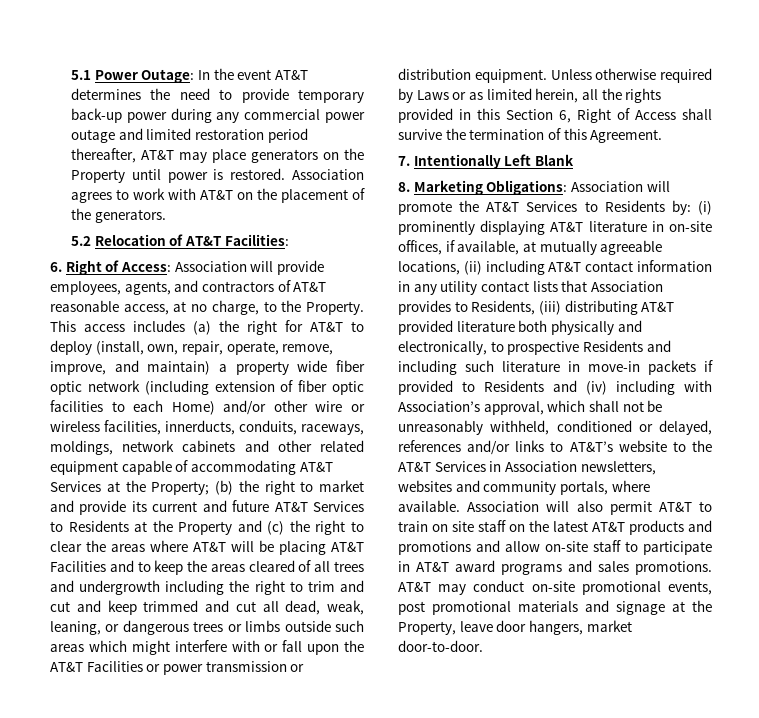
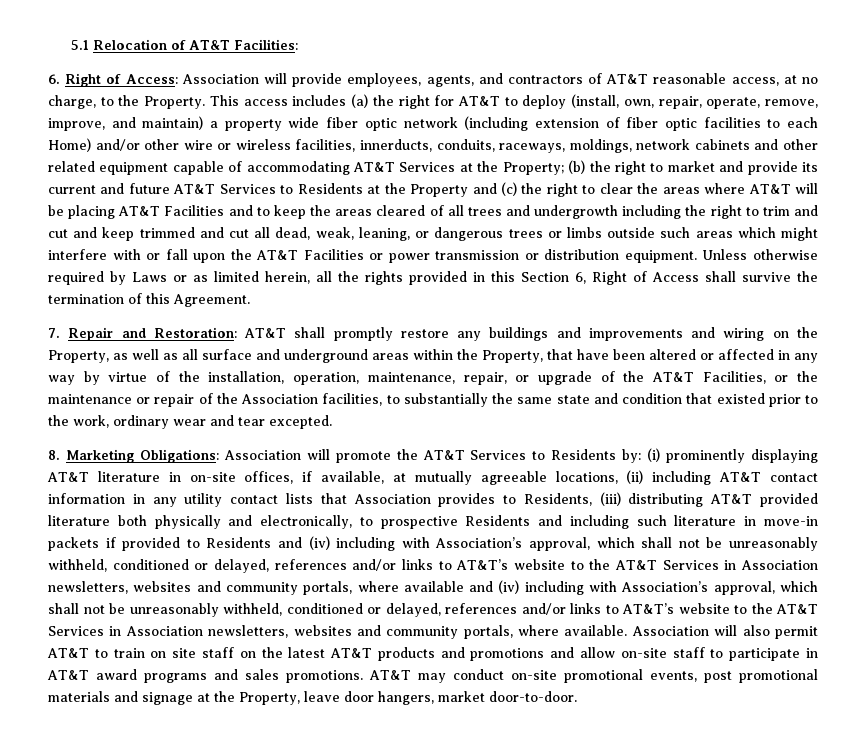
- 5.1 Power Outage: In the event AT&T determines the need to provide temporary back-up power during any commercial power outage and limited restoration period thereafter, AT&T may place generators on the Property until power is restored. Association agrees to work with AT&T on the placement of the generators.
- 5.2 Relocation of AT&T Facilities:
+ 5.1 Relocation of AT&T Facilities:
- 7. Intentionally Left Blank
+ 7. Repair and Restoration: AT&T shall promptly restore any buildings and improvements and wiring on the Property, as well as all surface and underground areas within the Property, that have been altered or affected in any way by virtue of the installation, operation, maintenance, repair, or upgrade of the AT&T Facilities, or the maintenance or repair of the Association facilities, to substantially the same state and condition that existed prior to the work, ordinary wear and tear excepted.
- (i) prominently displaying AT&T literature in on-site offices, if available, at mutually agreeable locations, (ii) including AT&T contact information in any utility contact lists that Association provides to Residents, (iii) distributing AT&T provided literature both physically and electronically, to prospective Residents and including such literature in move-in packets if provided to Residents and (iv) including with Association’s approval, which shall not be unreasonably withheld, conditioned or delayed, references and/or links to AT&T’s website to the AT&T Services in Association newsletters, websites and community portals, where available.
+ (i) prominently displaying AT&T literature in on-site offices, if available, at mutually agreeable locations, (ii) including AT&T contact information in any utility contact lists that Association provides to Residents, (iii) distributing AT&T provided literature both physically and electronically, to prospective Residents and including such literature in move-in packets if provided to Residents and (iv) including with Association’s approval, which shall not be unreasonably withheld, conditioned or delayed, references and/or links to AT&T’s website to the AT&T Services in Association newsletters, websites and community portals, where available and (iv) including with Association’s approval, which shall not be unreasonably withheld, conditioned or delayed, references and/or links to AT&T’s website to the AT&T Services in Association newsletters, websites and community portals, where available.

